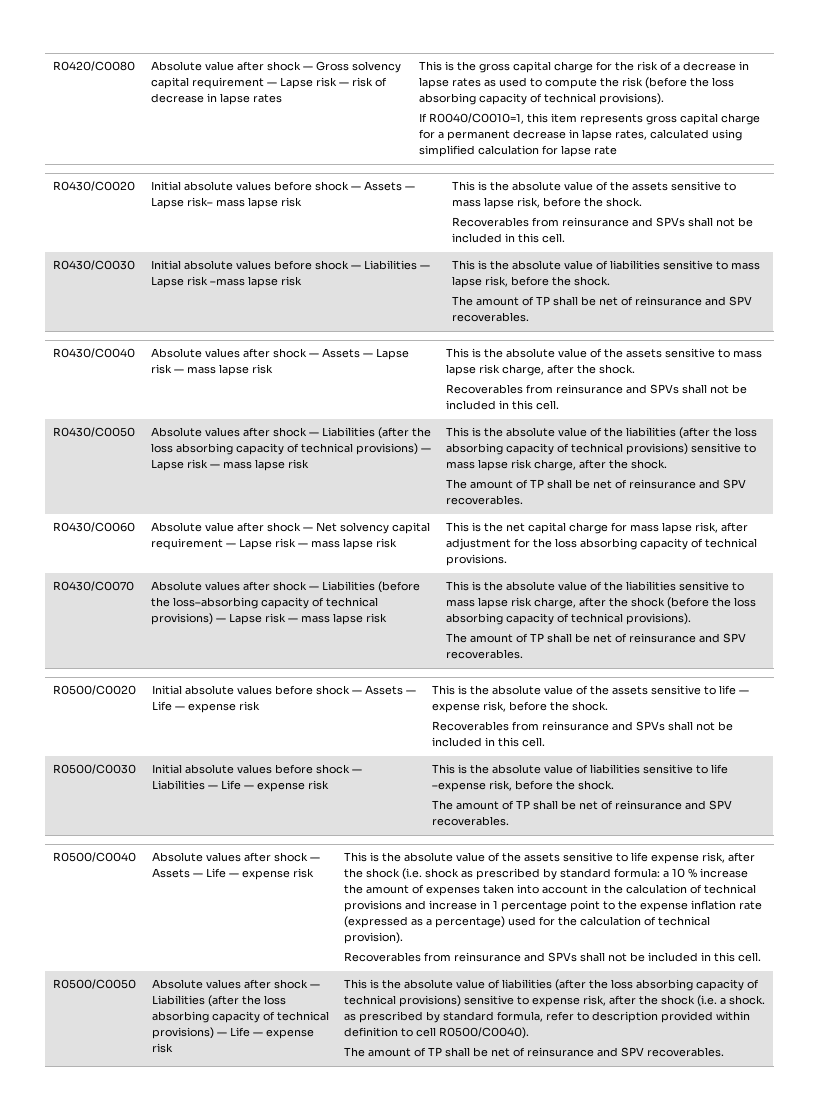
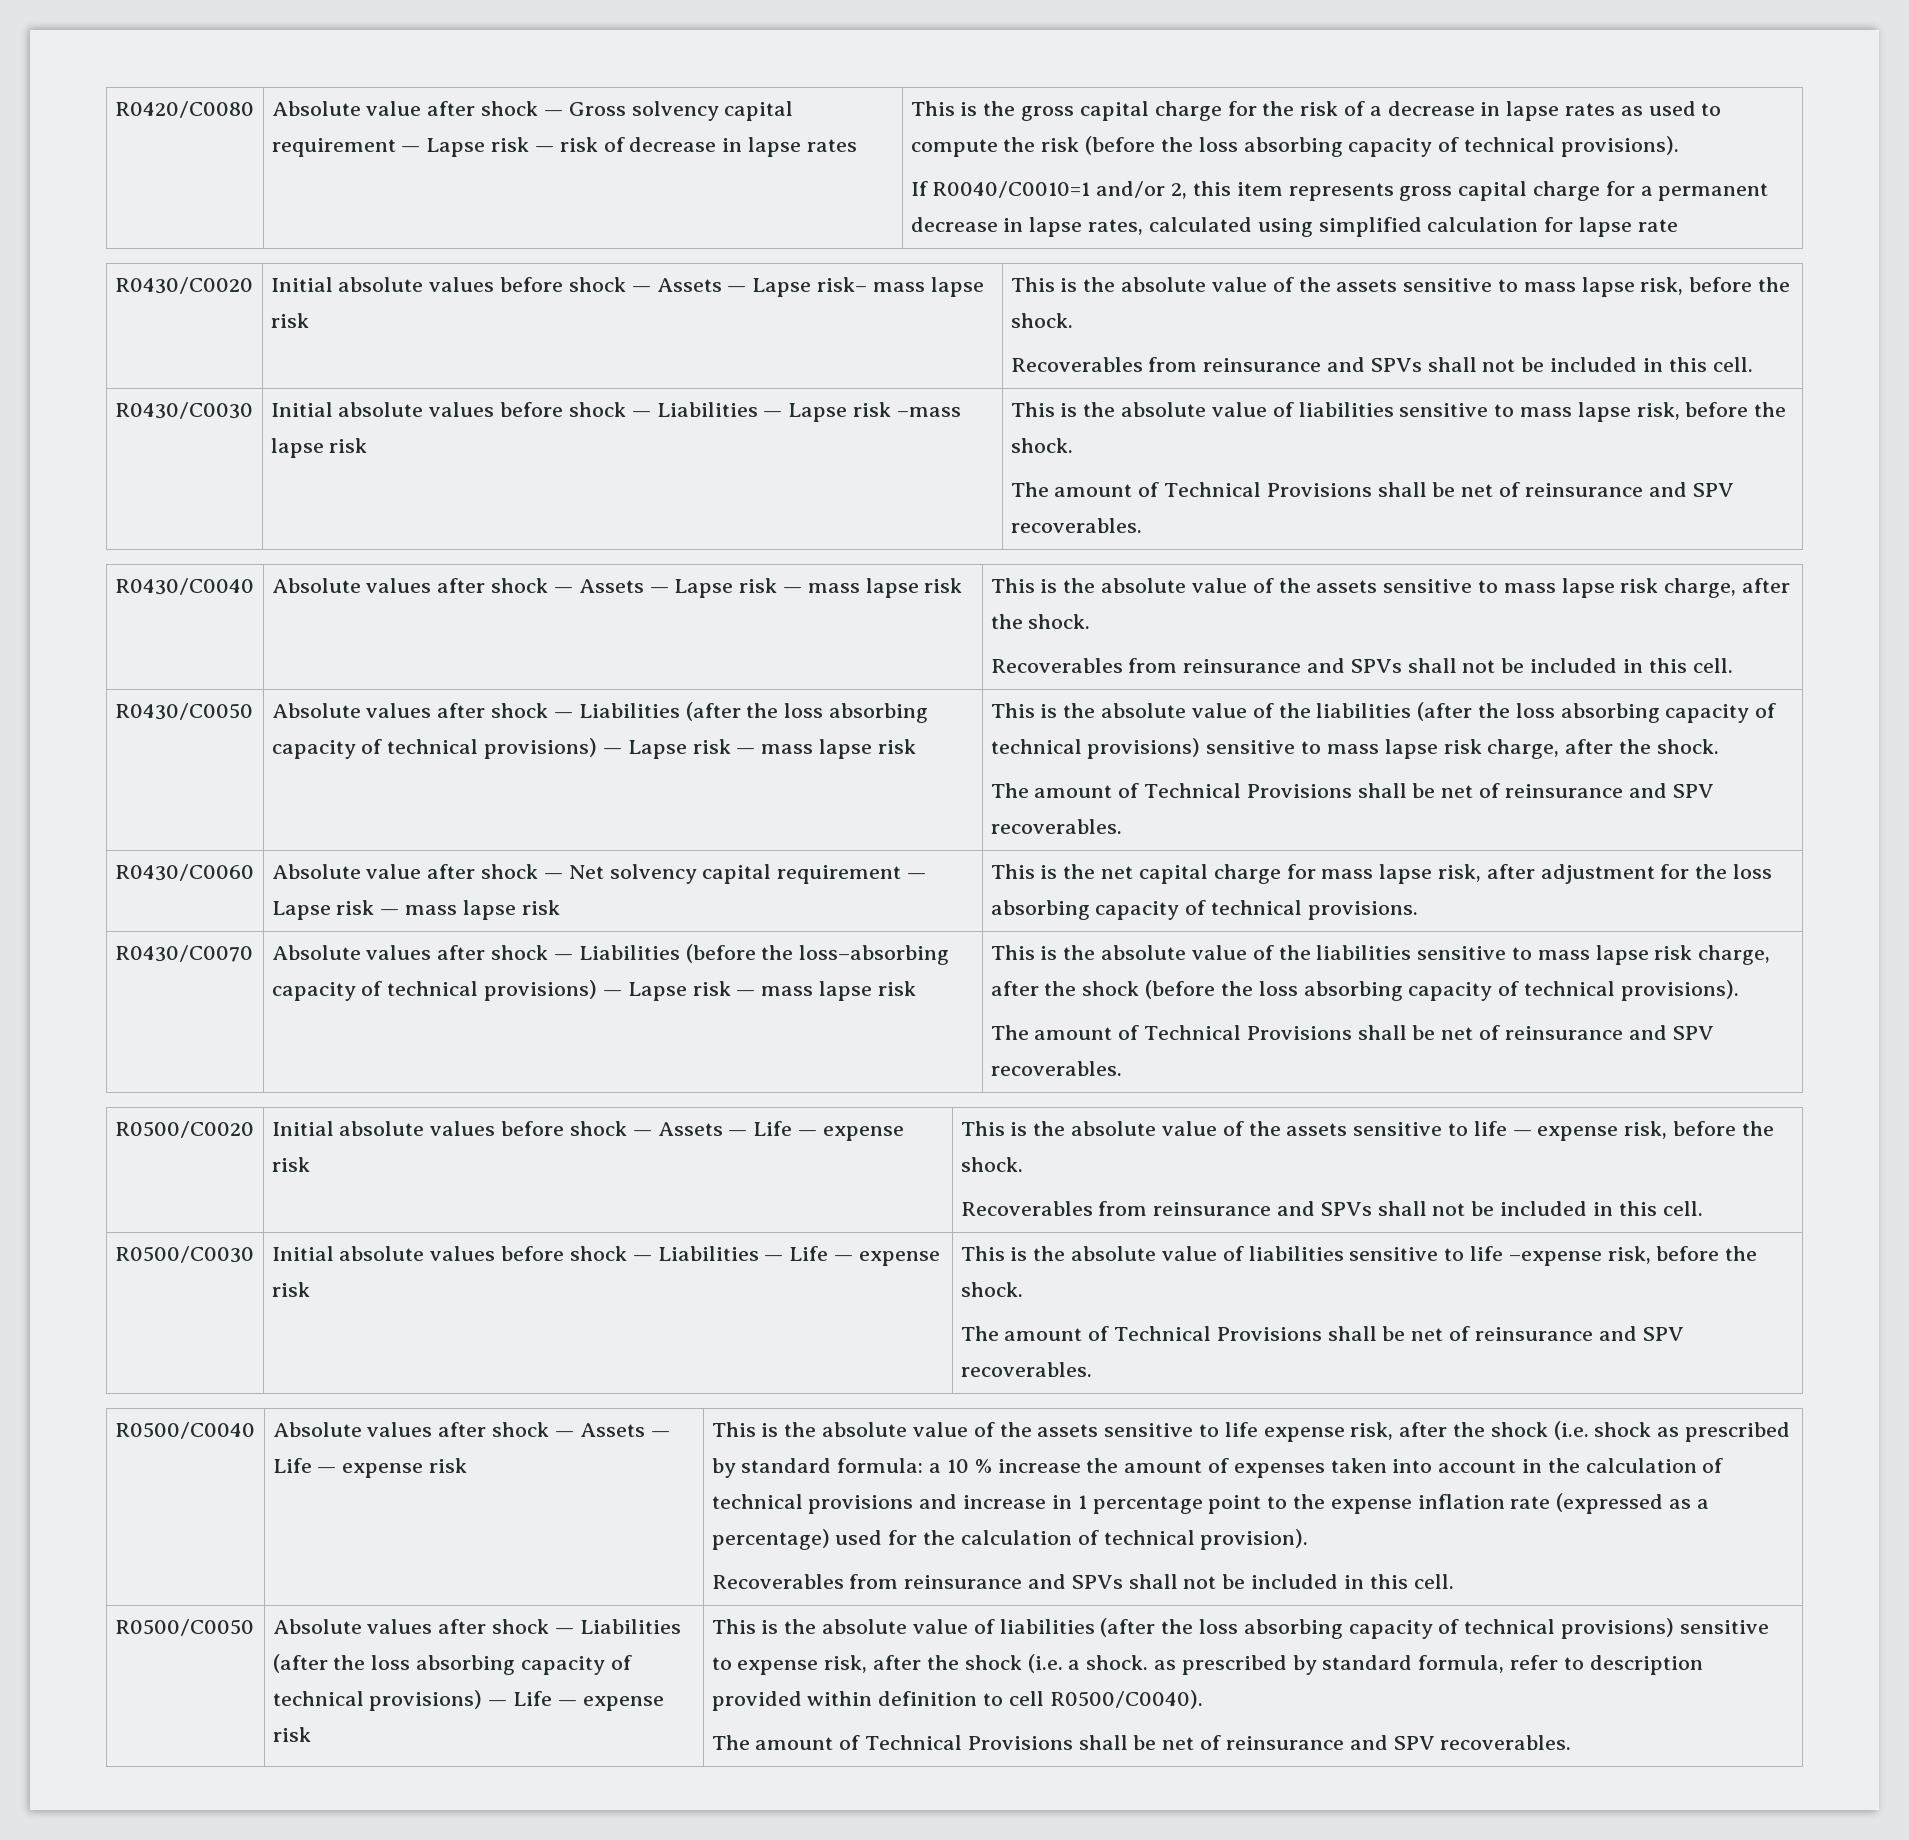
- If R0040/C0010=1, this item represents gross capital charge for a permanent decrease in lapse rates, calculated using simplified calculation for lapse rate
+ If R0040/C0010=1 and/or 2, this item represents gross capital charge for a permanent decrease in lapse rates, calculated using simplified calculation for lapse rate
  This is the absolute value of liabilities sensitive to mass lapse risk, before the shock.
- The amount of TP shall be net of reinsurance and SPV recoverables.
+ The amount of Technical Provisions shall be net of reinsurance and SPV recoverables.
  This is the absolute value of the liabilities (after the loss absorbing capacity of technical provisions) sensitive to mass lapse risk charge, after the shock.
- The amount of TP shall be net of reinsurance and SPV recoverables.
+ The amount of Technical Provisions shall be net of reinsurance and SPV recoverables.
  This is the absolute value of the liabilities sensitive to mass lapse risk charge, after the shock (before the loss absorbing capacity of technical provisions).
- The amount of TP shall be net of reinsurance and SPV recoverables.
+ The amount of Technical Provisions shall be net of reinsurance and SPV recoverables.
  This is the absolute value of liabilities sensitive to life –expense risk, before the shock.
- The amount of TP shall be net of reinsurance and SPV recoverables.
+ The amount of Technical Provisions shall be net of reinsurance and SPV recoverables.
  This is the absolute value of liabilities (after the loss absorbing capacity of technical provisions) sensitive to expense risk, after the shock (i.e. a shock. as prescribed by standard formula, refer to description provided within definition to cell R0500/C0040).
- The amount of TP shall be net of reinsurance and SPV recoverables.
+ The amount of Technical Provisions shall be net of reinsurance and SPV recoverables.

